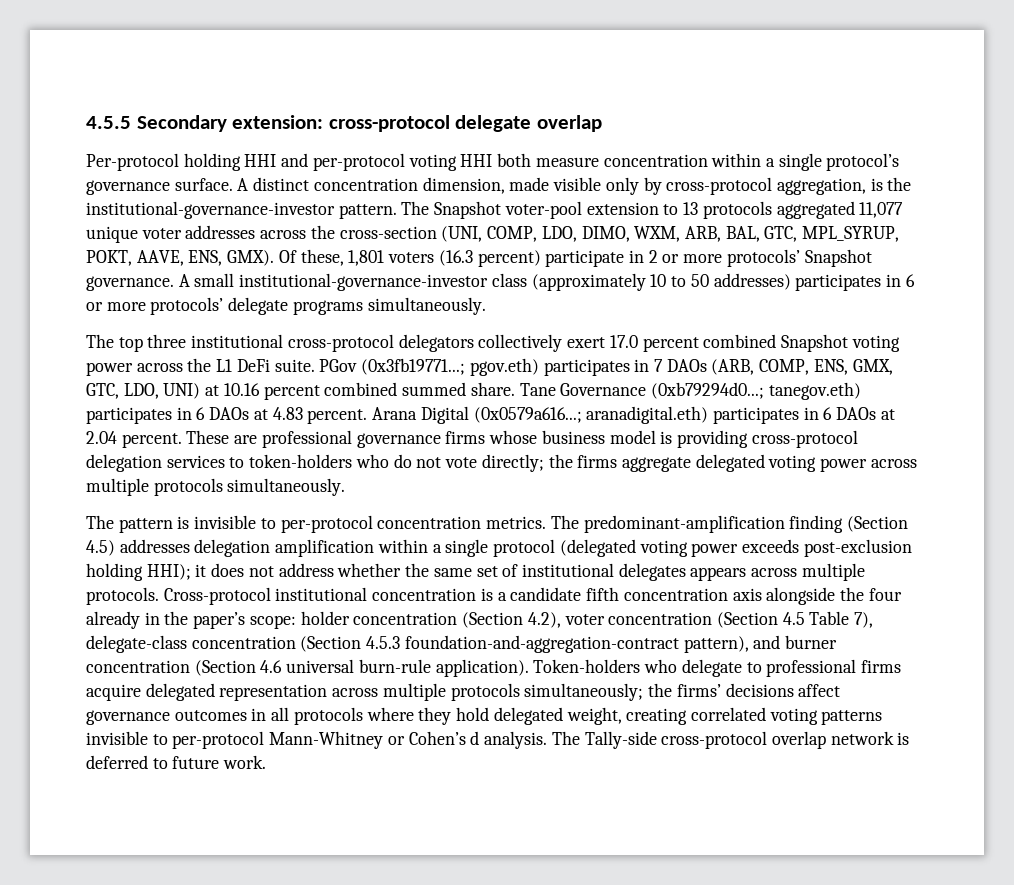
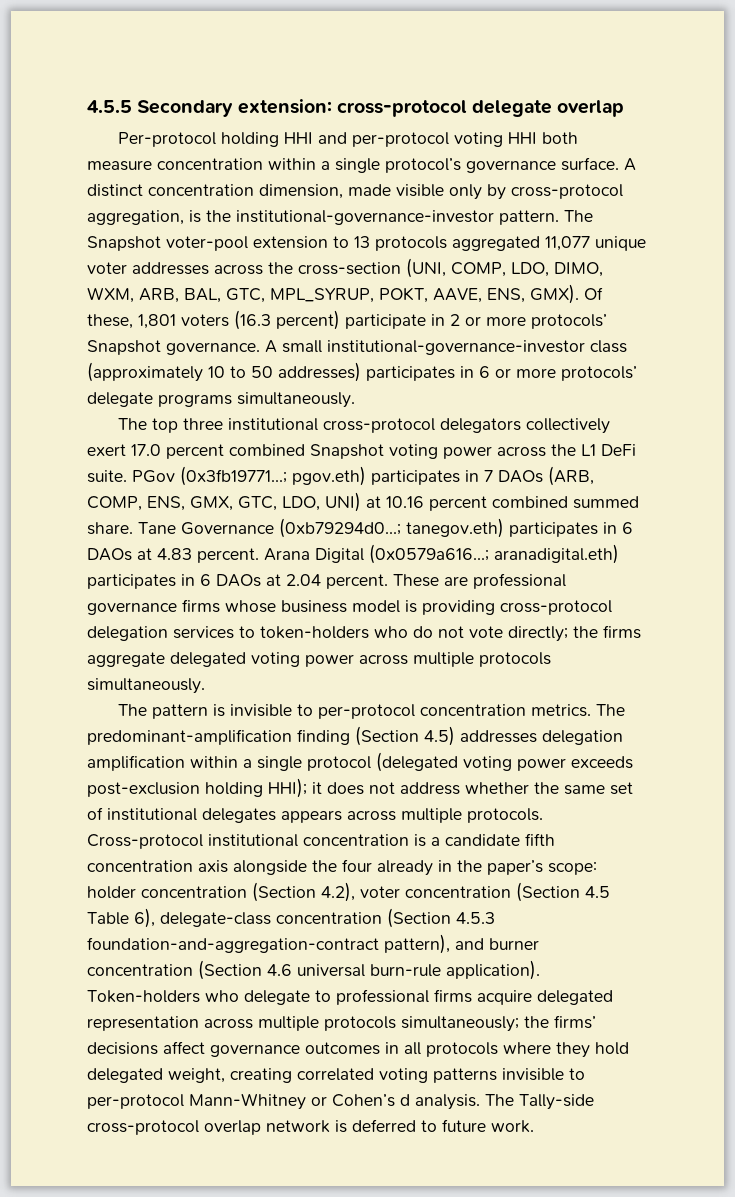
- Cross-protocol institutional concentration is a candidate fifth concentration axis alongside the four already in the paper’s scope: holder concentration (Section 4.2), voter concentration (Section 4.5 Table 7), delegate-class concentration (Section 4.5.3 foundation-and-aggregation-contract pattern), and burner concentration (Section 4.6 universal burn-rule application).
+ Cross-protocol institutional concentration is a candidate fifth concentration axis alongside the four already in the paper’s scope: holder concentration (Section 4.2), voter concentration (Section 4.5 Table 6), delegate-class concentration (Section 4.5.3 foundation-and-aggregation-contract pattern), and burner concentration (Section 4.6 universal burn-rule application).

